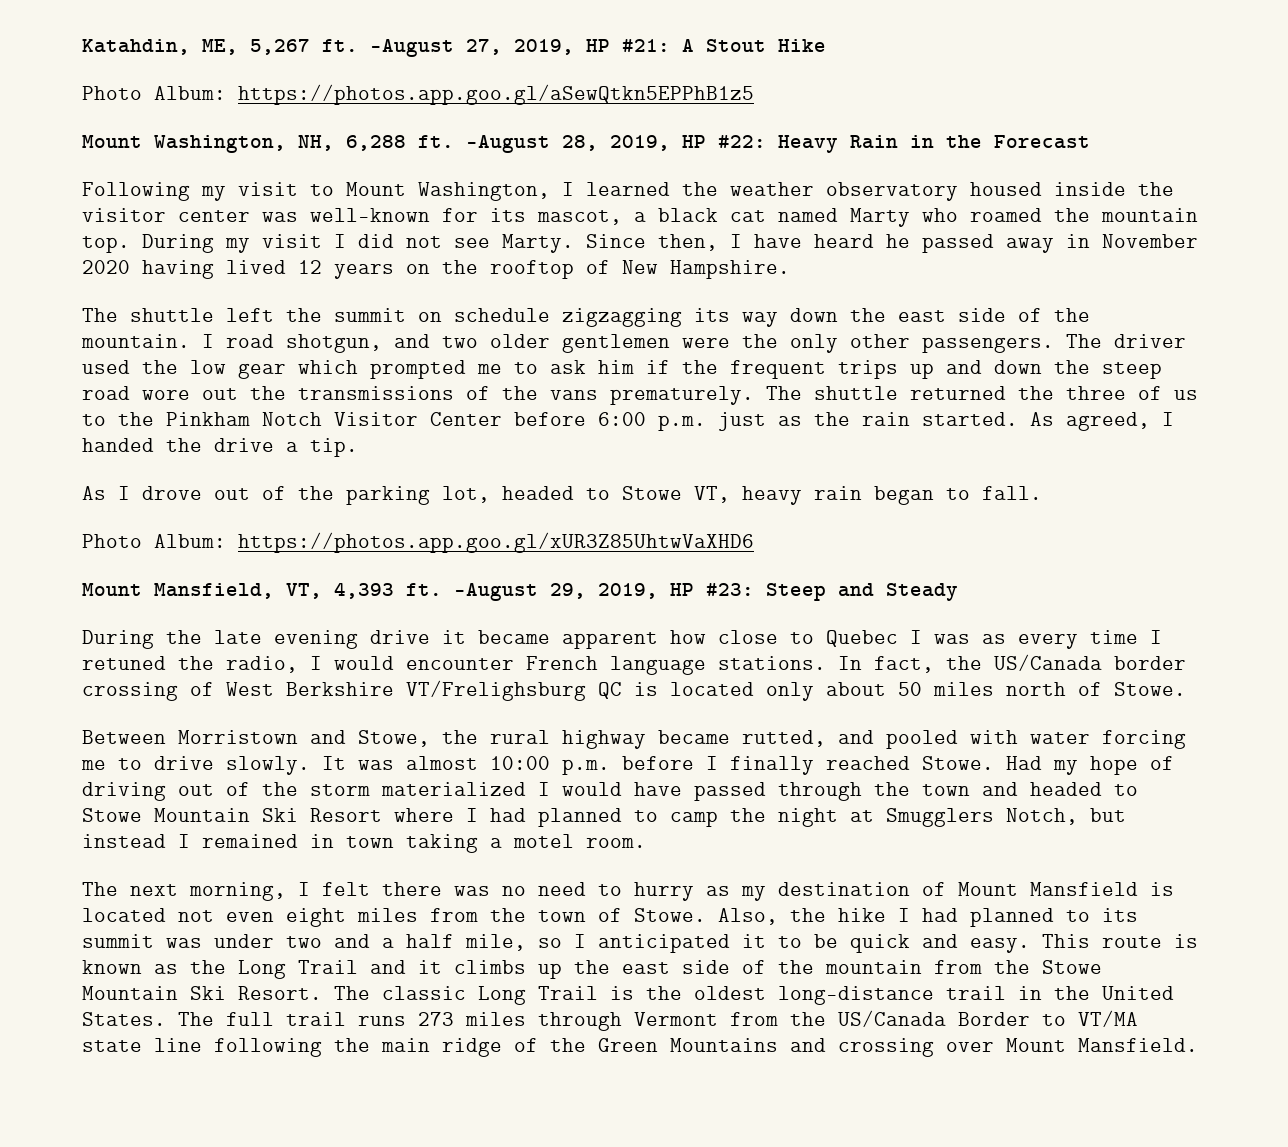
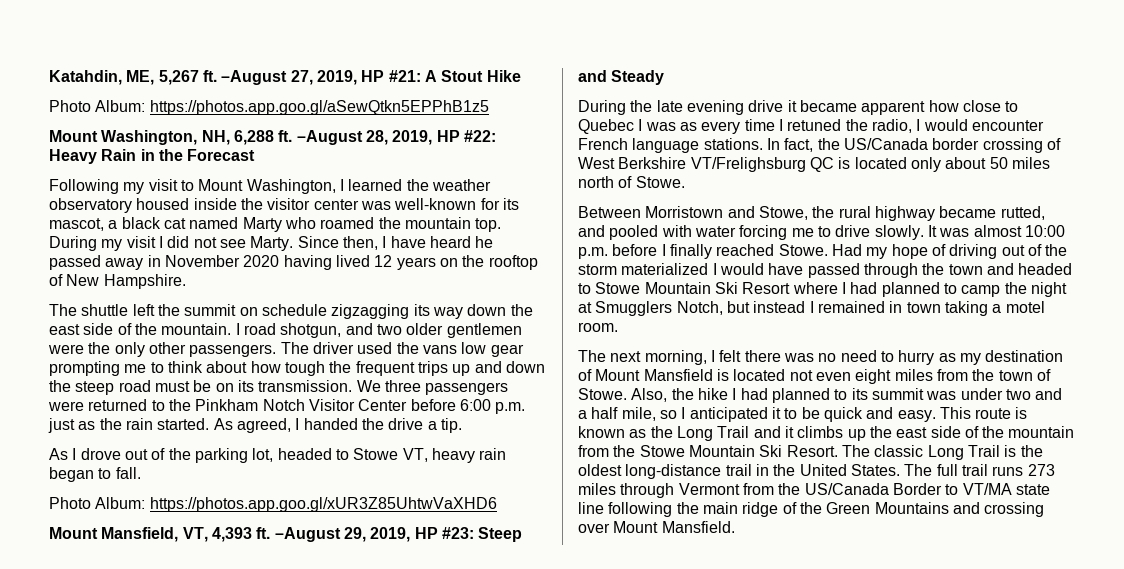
- The driver used the low gear which prompted me to ask him if the frequent trips up and down the steep road wore out the transmissions of the vans prematurely. The shuttle returned the three of us to the Pinkham Notch Visitor Center before 6:00 p.m. just as the rain started.
+ The driver used the vans low gear prompting me to think about how tough the frequent trips up and down the steep road must be on its transmission. We three passengers were returned to the Pinkham Notch Visitor Center before 6:00 p.m. just as the rain started.

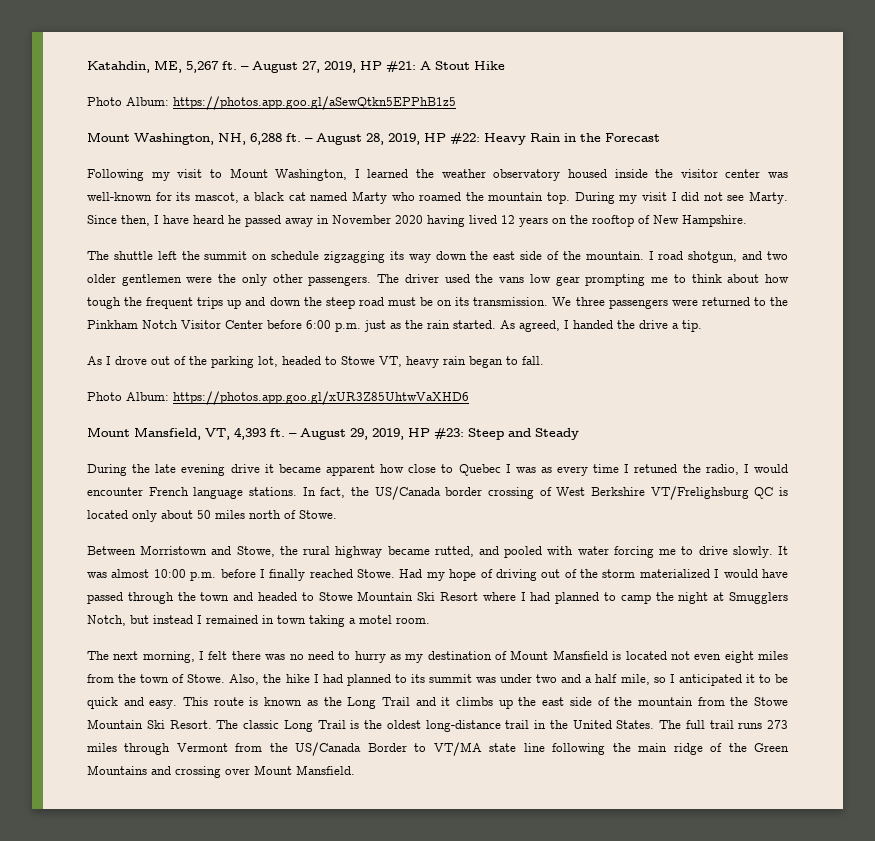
- –August 27, 2019, HP #21: A Stout Hike
+ – August 27, 2019, HP #21: A Stout Hike
- –August 28, 2019, HP #22: Heavy Rain in the Forecast
+ – August 28, 2019, HP #22: Heavy Rain in the Forecast
- –August 29, 2019, HP #23: Steep and Steady
+ – August 29, 2019, HP #23: Steep and Steady

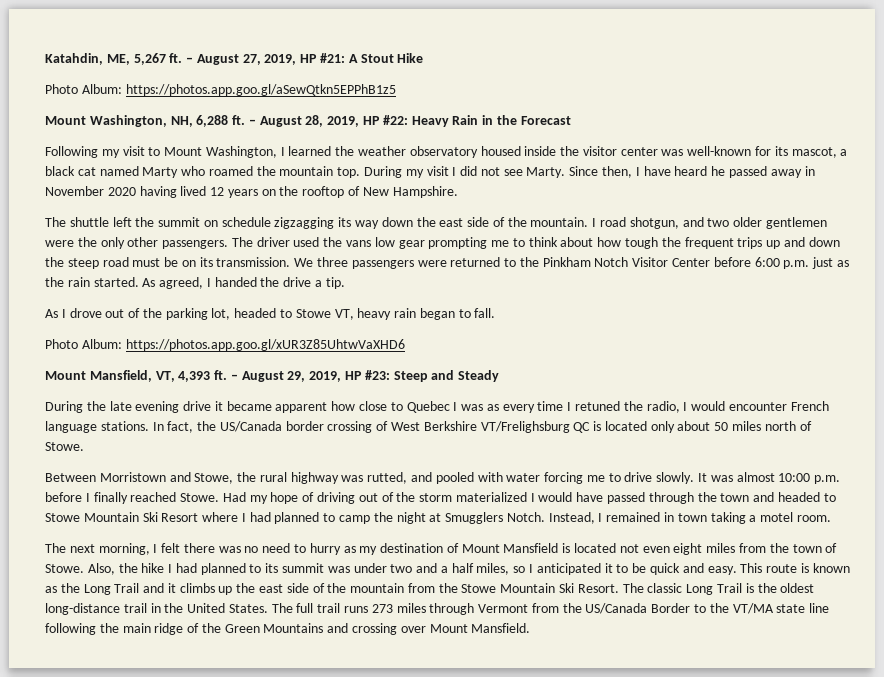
- Between Morristown and Stowe, the rural highway became rutted, and pooled with water forcing me to drive slowly.
+ Between Morristown and Stowe, the rural highway was rutted, and pooled with water forcing me to drive slowly.
- Had my hope of driving out of the storm materialized I would have passed through the town and headed to Stowe Mountain Ski Resort where I had planned to camp the night at Smugglers Notch, but instead I remained in town taking a motel room.
+ Had my hope of driving out of the storm materialized I would have passed through the town and headed to Stowe Mountain Ski Resort where I had planned to camp the night at Smugglers Notch. Instead, I remained in town taking a motel room.
- Also, the hike I had planned to its summit was under two and a half mile, so I anticipated it to be quick and easy.
+ Also, the hike I had planned to its summit was under two and a half miles, so I anticipated it to be quick and easy.
- The full trail runs 273 miles through Vermont from the US/Canada Border to VT/MA state line following the main ridge of the Green Mountains and crossing over Mount Mansfield.
+ The full trail runs 273 miles through Vermont from the US/Canada Border to the VT/MA state line following the main ridge of the Green Mountains and crossing over Mount Mansfield.

